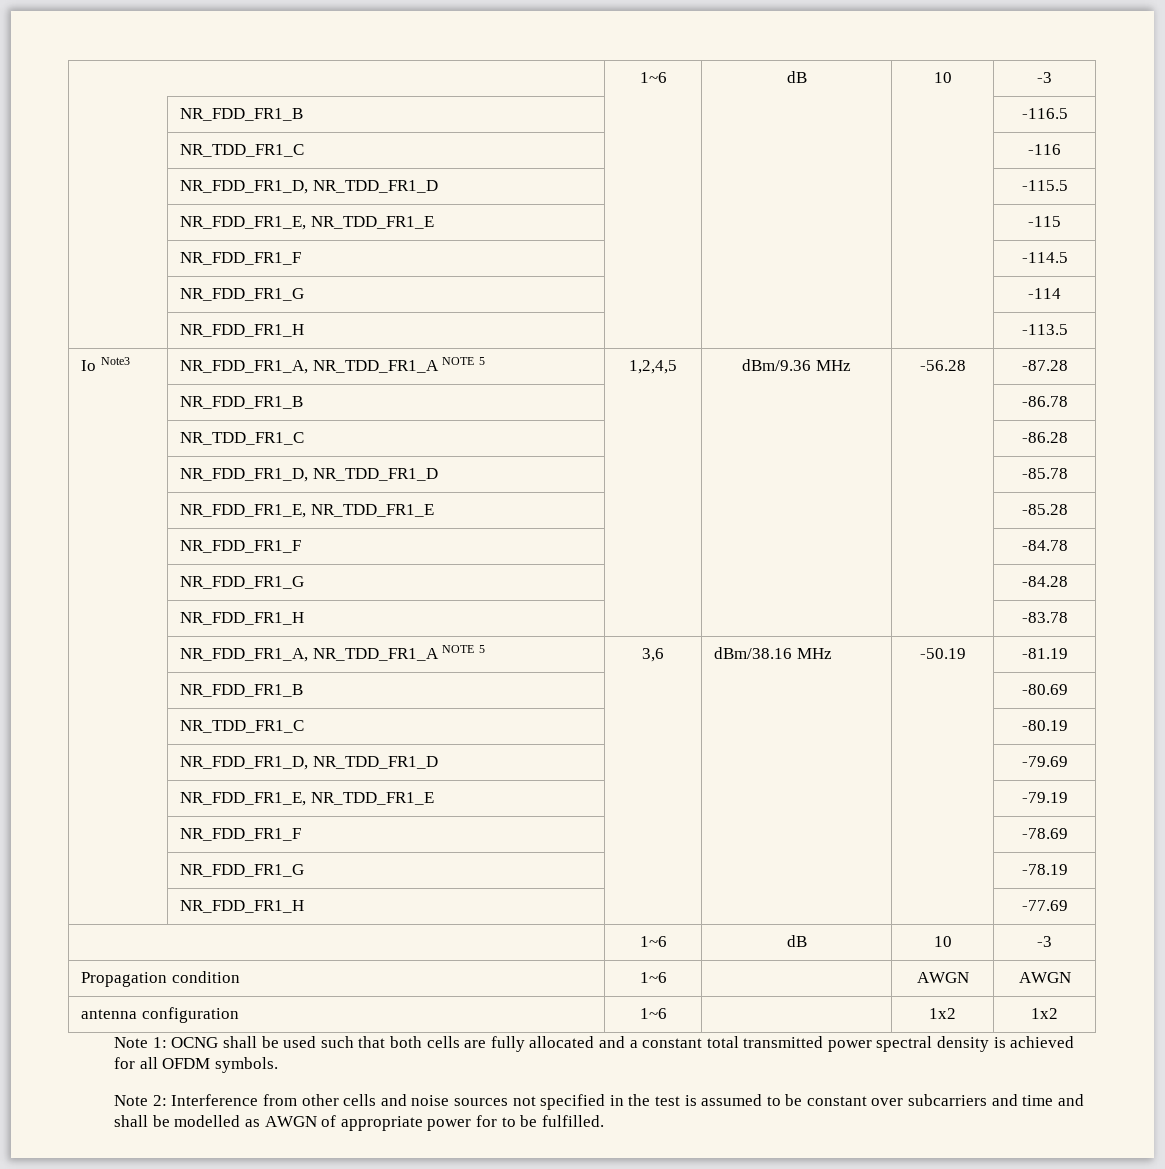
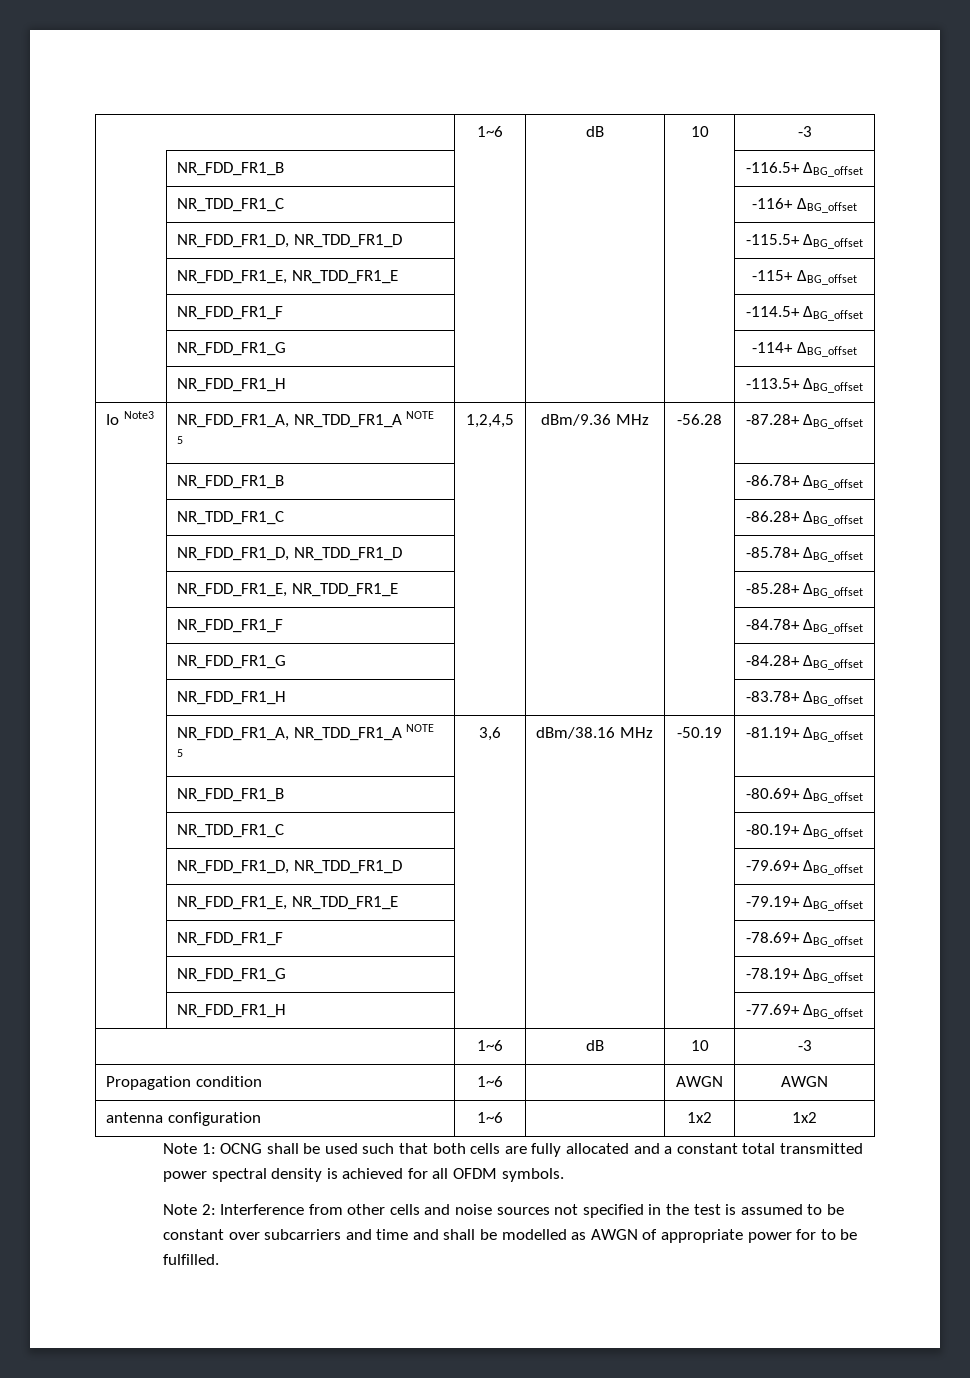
- | NR_FDD_FR1_B | | | | -116.5
- | NR_TDD_FR1_C | | | | -116
- | NR_FDD_FR1_D, NR_TDD_FR1_D | | | | -115.5
- | NR_FDD_FR1_E, NR_TDD_FR1_E | | | | -115
- | NR_FDD_FR1_F | | | | -114.5
- | NR_FDD_FR1_G | | | | -114
- | NR_FDD_FR1_H | | | | -113.5
+ | NR_FDD_FR1_B | | | | -116.5+ ΔBG_offset
+ | NR_TDD_FR1_C | | | | -116+ ΔBG_offset
+ | NR_FDD_FR1_D, NR_TDD_FR1_D | | | | -115.5+ ΔBG_offset
+ | NR_FDD_FR1_E, NR_TDD_FR1_E | | | | -115+ ΔBG_offset
+ | NR_FDD_FR1_F | | | | -114.5+ ΔBG_offset
+ | NR_FDD_FR1_G | | | | -114+ ΔBG_offset
+ | NR_FDD_FR1_H | | | | -113.5+ ΔBG_offset
- Io Note3 | NR_FDD_FR1_A, NR_TDD_FR1_A NOTE 5 | 1,2,4,5 | dBm/9.36 MHz | -56.28 | -87.28
- | NR_FDD_FR1_B | | | | -86.78
- | NR_TDD_FR1_C | | | | -86.28
- | NR_FDD_FR1_D, NR_TDD_FR1_D | | | | -85.78
- | NR_FDD_FR1_E, NR_TDD_FR1_E | | | | -85.28
- | NR_FDD_FR1_F | | | | -84.78
- | NR_FDD_FR1_G | | | | -84.28
- | NR_FDD_FR1_H | | | | -83.78
+ Io Note3 | NR_FDD_FR1_A, NR_TDD_FR1_A NOTE 5 | 1,2,4,5 | dBm/9.36 MHz | -56.28 | -87.28+ ΔBG_offset
+ | NR_FDD_FR1_B | | | | -86.78+ ΔBG_offset
+ | NR_TDD_FR1_C | | | | -86.28+ ΔBG_offset
+ | NR_FDD_FR1_D, NR_TDD_FR1_D | | | | -85.78+ ΔBG_offset
+ | NR_FDD_FR1_E, NR_TDD_FR1_E | | | | -85.28+ ΔBG_offset
+ | NR_FDD_FR1_F | | | | -84.78+ ΔBG_offset
+ | NR_FDD_FR1_G | | | | -84.28+ ΔBG_offset
+ | NR_FDD_FR1_H | | | | -83.78+ ΔBG_offset
- | NR_FDD_FR1_A, NR_TDD_FR1_A NOTE 5 | 3,6 | dBm/38.16 MHz | -50.19 | -81.19
- | NR_FDD_FR1_B | | | | -80.69
- | NR_TDD_FR1_C | | | | -80.19
- | NR_FDD_FR1_D, NR_TDD_FR1_D | | | | -79.69
- | NR_FDD_FR1_E, NR_TDD_FR1_E | | | | -79.19
- | NR_FDD_FR1_F | | | | -78.69
- | NR_FDD_FR1_G | | | | -78.19
- | NR_FDD_FR1_H | | | | -77.69
+ | NR_FDD_FR1_A, NR_TDD_FR1_A NOTE 5 | 3,6 | dBm/38.16 MHz | -50.19 | -81.19+ ΔBG_offset
+ | NR_FDD_FR1_B | | | | -80.69+ ΔBG_offset
+ | NR_TDD_FR1_C | | | | -80.19+ ΔBG_offset
+ | NR_FDD_FR1_D, NR_TDD_FR1_D | | | | -79.69+ ΔBG_offset
+ | NR_FDD_FR1_E, NR_TDD_FR1_E | | | | -79.19+ ΔBG_offset
+ | NR_FDD_FR1_F | | | | -78.69+ ΔBG_offset
+ | NR_FDD_FR1_G | | | | -78.19+ ΔBG_offset
+ | NR_FDD_FR1_H | | | | -77.69+ ΔBG_offset

